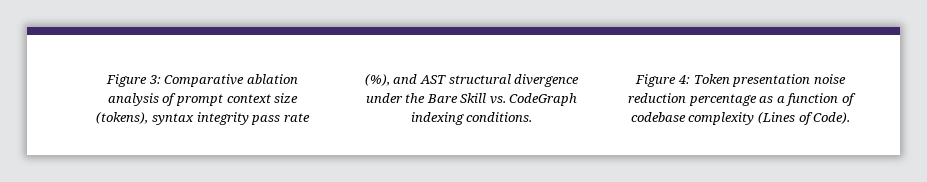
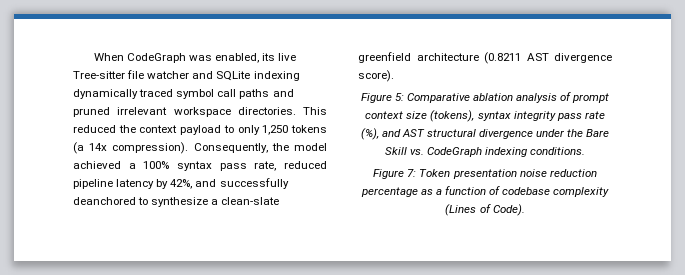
- Figure 3: Comparative ablation analysis of prompt context size (tokens), syntax integrity pass rate (%), and AST structural divergence under the Bare Skill vs. CodeGraph indexing conditions.
+ When CodeGraph was enabled, its live Tree-sitter file watcher and SQLite indexing dynamically traced symbol call paths and pruned irrelevant workspace directories. This reduced the context payload to only 1,250 tokens (a 14x compression). Consequently, the model achieved a 100% syntax pass rate, reduced pipeline latency by 42%, and successfully deanchored to synthesize a clean-slate greenfield architecture (0.8211 AST divergence score).
+ Figure 5: Comparative ablation analysis of prompt context size (tokens), syntax integrity pass rate (%), and AST structural divergence under the Bare Skill vs. CodeGraph indexing conditions.
- Figure 4: Token presentation noise reduction percentage as a function of codebase complexity (Lines of Code).
+ Figure 7: Token presentation noise reduction percentage as a function of codebase complexity (Lines of Code).

